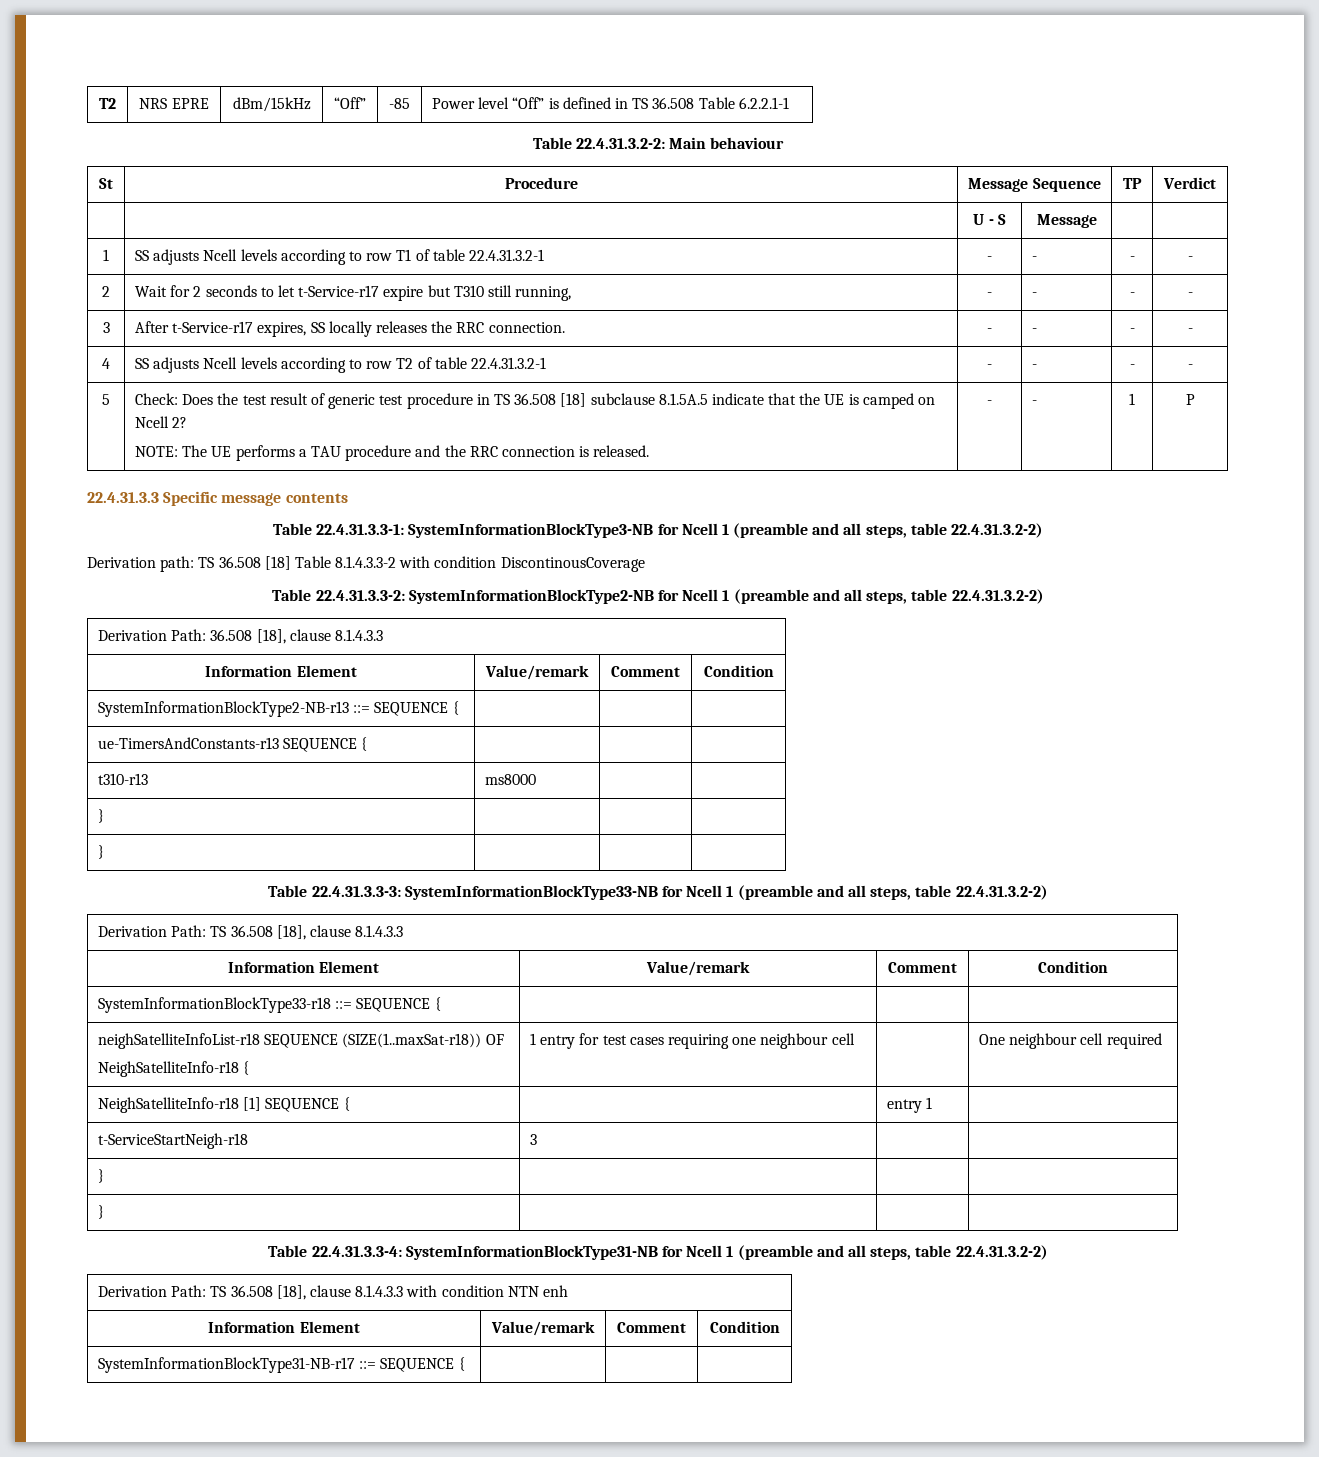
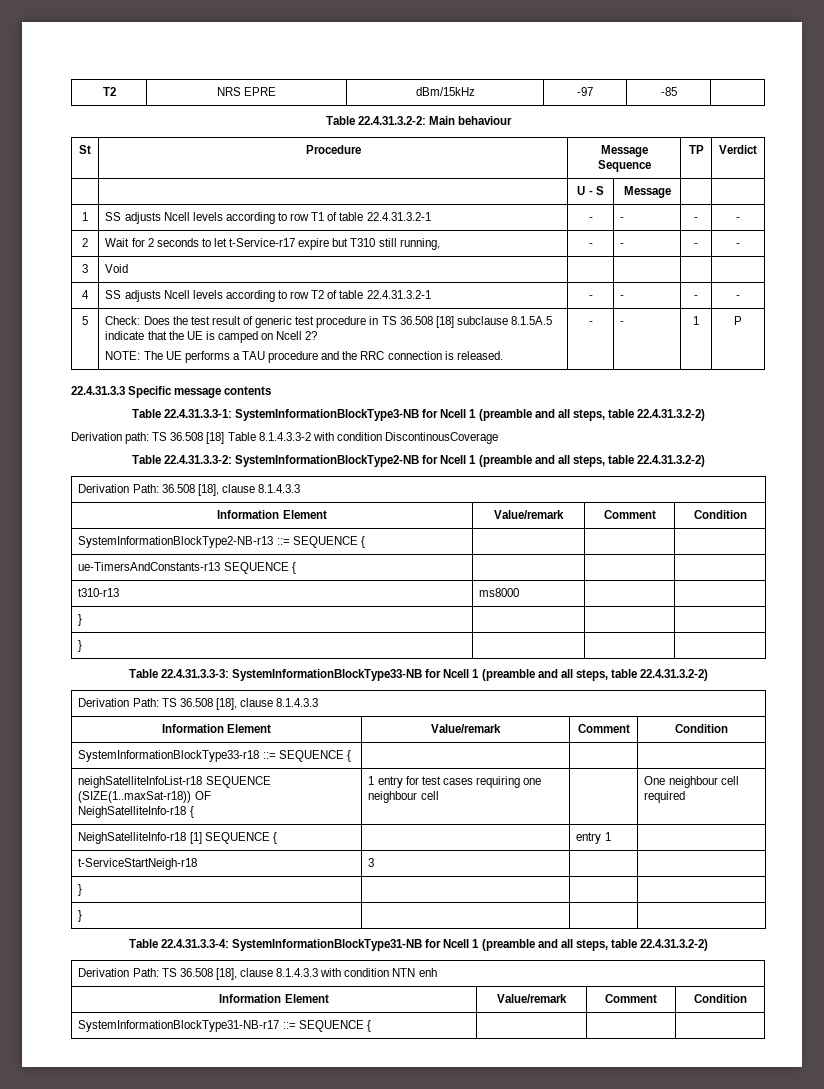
- T2 | NRS EPRE | dBm/15kHz | “Off” | -85 | Power level “Off” is defined in TS 36.508 Table 6.2.2.1-1
+ T2 | NRS EPRE | dBm/15kHz | -97 | -85 |
- 3 | After t-Service-r17 expires, SS locally releases the RRC connection. | - | - | - | -
+ 3 | Void | | | |

